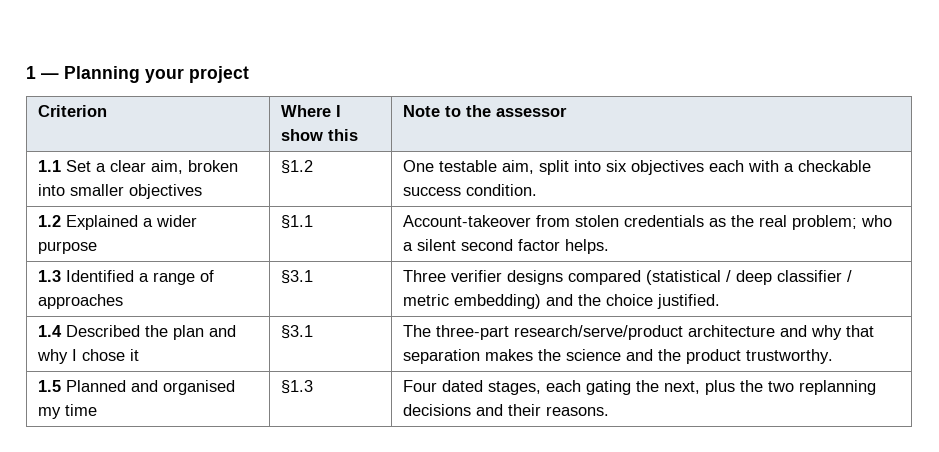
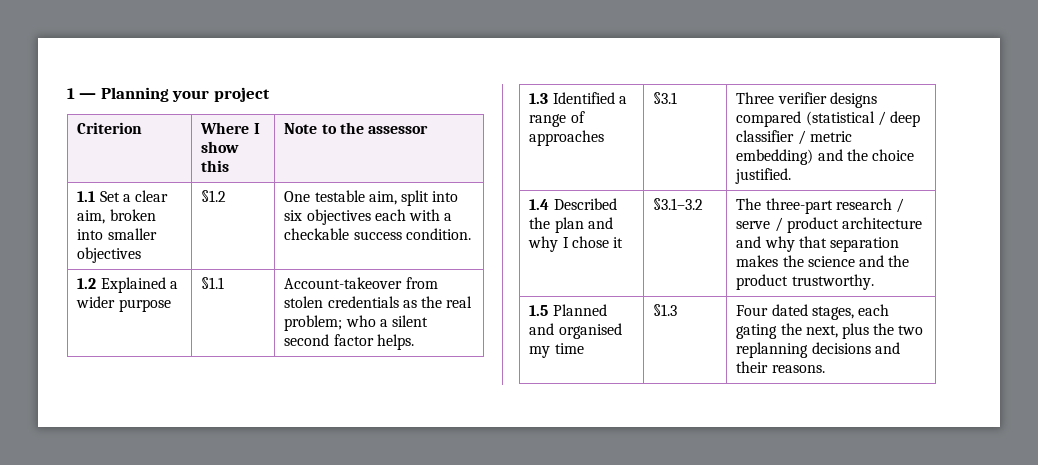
- 1.4 Described the plan and why I chose it | §3.1 | The three-part research/serve/product architecture and why that separation makes the science and the product trustworthy.
+ 1.4 Described the plan and why I chose it | §3.1–3.2 | The three-part research / serve / product architecture and why that separation makes the science and the product trustworthy.

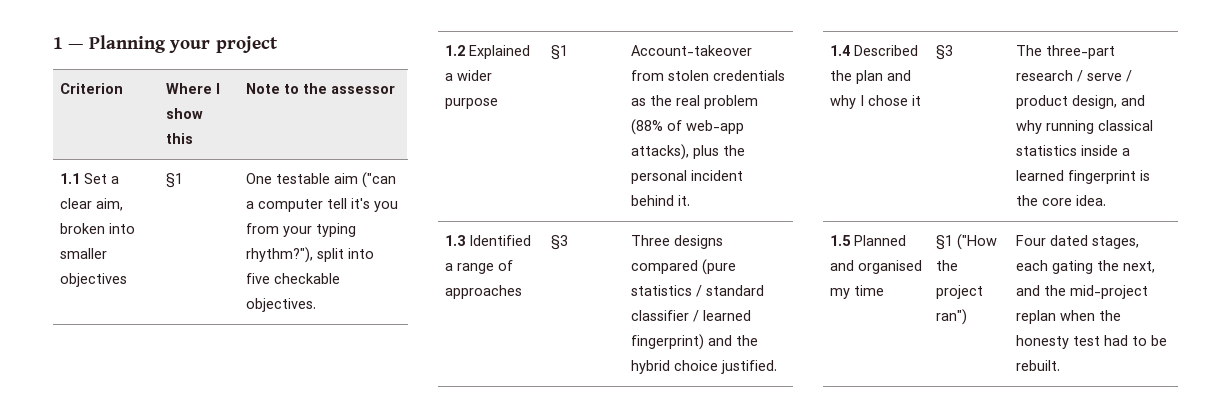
- 1.1 Set a clear aim, broken into smaller objectives | §1.2 | One testable aim, split into six objectives each with a checkable success condition.
+ 1.1 Set a clear aim, broken into smaller objectives | §1 | One testable aim ("can a computer tell it's you from your typing rhythm?"), split into five checkable objectives.
- 1.2 Explained a wider purpose | §1.1 | Account-takeover from stolen credentials as the real problem; who a silent second factor helps.
+ 1.2 Explained a wider purpose | §1 | Account-takeover from stolen credentials as the real problem (88% of web-app attacks), plus the personal incident behind it.
- 1.3 Identified a range of approaches | §3.1 | Three verifier designs compared (statistical / deep classifier / metric embedding) and the choice justified.
+ 1.3 Identified a range of approaches | §3 | Three designs compared (pure statistics / standard classifier / learned fingerprint) and the hybrid choice justified.
- 1.4 Described the plan and why I chose it | §3.1–3.2 | The three-part research / serve / product architecture and why that separation makes the science and the product trustworthy.
+ 1.4 Described the plan and why I chose it | §3 | The three-part research / serve / product design, and why running classical statistics inside a learned fingerprint is the core idea.
- 1.5 Planned and organised my time | §1.3 | Four dated stages, each gating the next, plus the two replanning decisions and their reasons.
+ 1.5 Planned and organised my time | §1 ("How the project ran") | Four dated stages, each gating the next, and the mid-project replan when the honesty test had to be rebuilt.

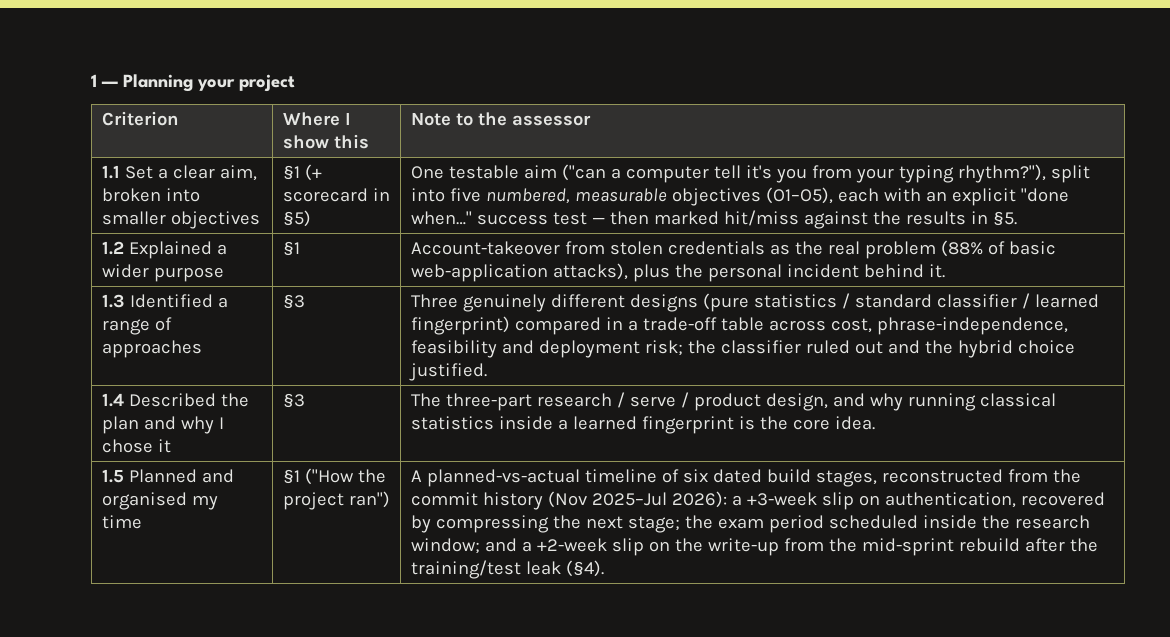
- 1.1 Set a clear aim, broken into smaller objectives | §1
+ 1.1 Set a clear aim, broken into smaller objectives | §1 (+ scorecard in §5)
- One testable aim ("can a computer tell it's you from your typing rhythm?"), split into five checkable objectives.
+ One testable aim ("can a computer tell it's you from your typing rhythm?"), split into five numbered, measurable objectives (O1–O5), each with an explicit "done when…" success test — then marked hit/miss against the results in §5.
- 1.2 Explained a wider purpose | §1 | Account-takeover from stolen credentials as the real problem (88% of web-app attacks), plus the personal incident behind it.
+ 1.2 Explained a wider purpose | §1 | Account-takeover from stolen credentials as the real problem (88% of basic web-application attacks), plus the personal incident behind it.
- 1.3 Identified a range of approaches | §3 | Three designs compared (pure statistics / standard classifier / learned fingerprint) and the hybrid choice justified.
+ 1.3 Identified a range of approaches | §3 | Three genuinely different designs (pure statistics / standard classifier / learned fingerprint) compared in a trade-off table across cost, phrase-independence, feasibility and deployment risk; the classifier ruled out and the hybrid choice justified.
- Four dated stages, each gating the next, and the mid-project replan when the honesty test had to be rebuilt.
+ A planned-vs-actual timeline of six dated build stages, reconstructed from the commit history (Nov 2025–Jul 2026): a +3-week slip on authentication, recovered by compressing the next stage; the exam period scheduled inside the research window; and a +2-week slip on the write-up from the mid-sprint rebuild after the training/test leak (§4).

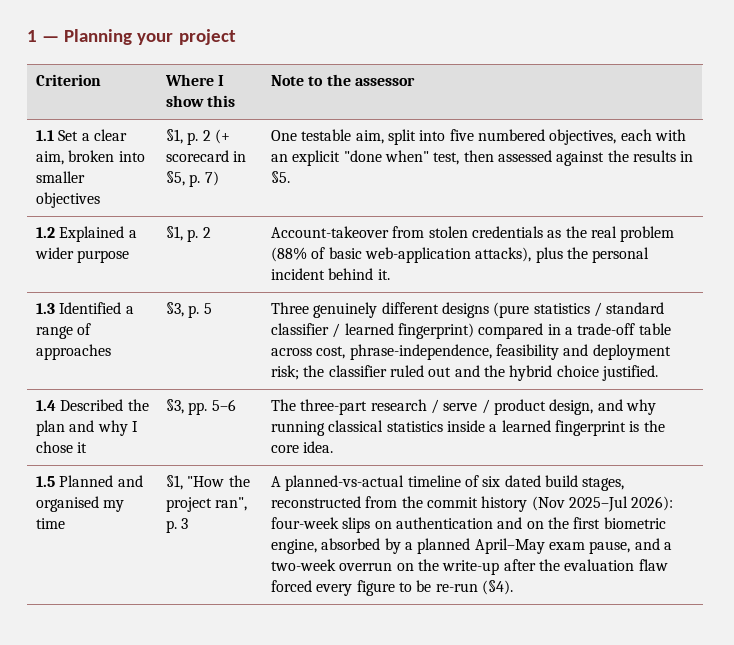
- §1 (+ scorecard in §5) | One testable aim ("can a computer tell it's you from your typing rhythm?"), split into five numbered, measurable objectives (O1–O5), each with an explicit "done when…" success test — then marked hit/miss against the results in §5.
+ §1, p. 2 (+ scorecard in §5, p. 7) | One testable aim, split into five numbered objectives, each with an explicit "done when" test, then assessed against the results in §5.
- 1.2 Explained a wider purpose | §1 | Account-takeover from stolen credentials as the real problem (88% of basic web-application attacks), plus the personal incident behind it.
+ 1.2 Explained a wider purpose | §1, p. 2 | Account-takeover from stolen credentials as the real problem (88% of basic web-application attacks), plus the personal incident behind it.
- 1.3 Identified a range of approaches | §3
+ 1.3 Identified a range of approaches | §3, p. 5
- 1.4 Described the plan and why I chose it | §3 | The three-part research / serve / product design, and why running classical statistics inside a learned fingerprint is the core idea.
+ 1.4 Described the plan and why I chose it | §3, pp. 5–6 | The three-part research / serve / product design, and why running classical statistics inside a learned fingerprint is the core idea.
- §1 ("How the project ran")
+ §1, "How the project ran", p. 3
- A planned-vs-actual timeline of six dated build stages, reconstructed from the commit history (Nov 2025–Jul 2026): a +3-week slip on authentication, recovered by compressing the next stage; the exam period scheduled inside the research window; and a +2-week slip on the write-up from the mid-sprint rebuild after the training/test leak (§4).
+ A planned-vs-actual timeline of six dated build stages, reconstructed from the commit history (Nov 2025–Jul 2026): four-week slips on authentication and on the first biometric engine, absorbed by a planned April–May exam pause, and a two-week overrun on the write-up after the evaluation flaw forced every figure to be re-run (§4).

